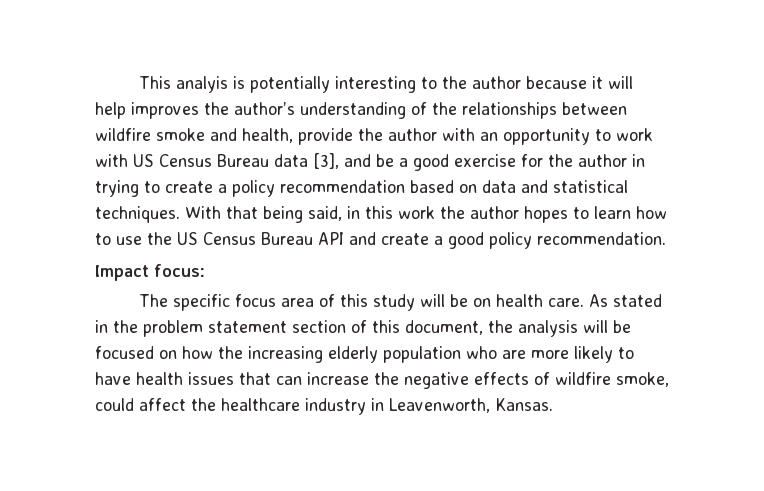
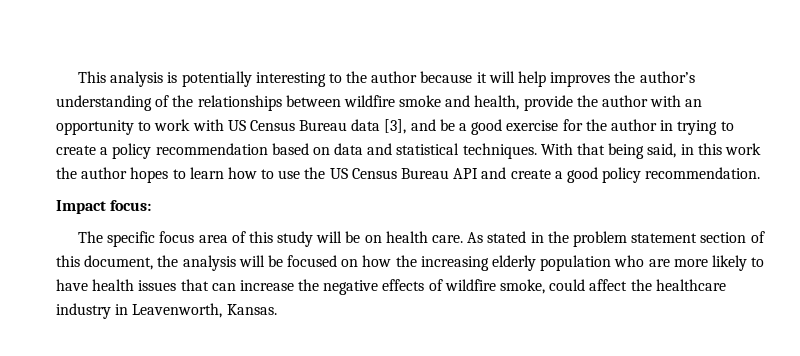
- This analyis is potentially interesting to the author because it will help improves the author’s understanding of the relationships between wildfire smoke and health, provide the author with an opportunity to work with US Census Bureau data [3], and be a good exercise for the author in trying to create a policy recommendation based on data and statistical techniques.
+ This analysis is potentially interesting to the author because it will help improves the author’s understanding of the relationships between wildfire smoke and health, provide the author with an opportunity to work with US Census Bureau data [3], and be a good exercise for the author in trying to create a policy recommendation based on data and statistical techniques.

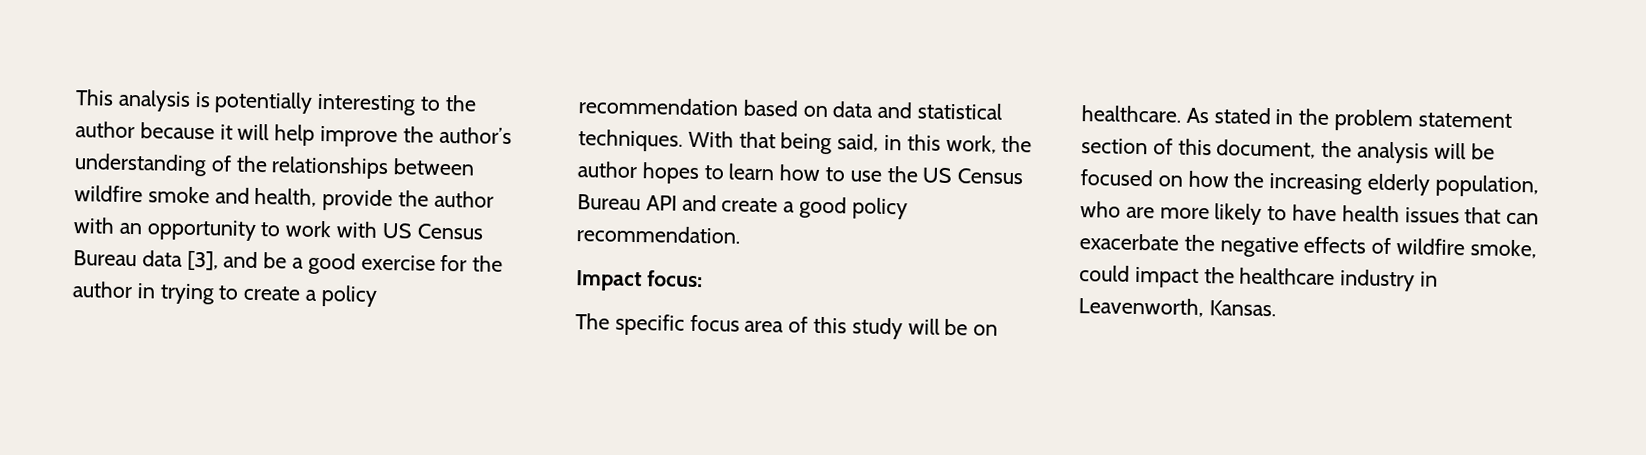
- This analysis is potentially interesting to the author because it will help improves the author’s understanding of the relationships between wildfire smoke and health, provide the author with an opportunity to work with US Census Bureau data [3], and be a good exercise for the author in trying to create a policy recommendation based on data and statistical techniques.
+ This analysis is potentially interesting to the author because it will help improve the author’s understanding of the relationships between wildfire smoke and health, provide the author with an opportunity to work with US Census Bureau data [3], and be a good exercise for the author in trying to create a policy recommendation based on data and statistical techniques.
- With that being said, in this work the author hopes to learn how to use the US Census Bureau API and create a good policy recommendation.
+ With that being said, in this work, the author hopes to learn how to use the US Census Bureau API and create a good policy recommendation.
- The specific focus area of this study will be on health care.
+ The specific focus area of this study will be on healthcare.
- As stated in the problem statement section of this document, the analysis will be focused on how the increasing elderly population who are more likely to have health issues that can increase the negative effects of wildfire smoke, could affect the healthcare industry in Leavenworth, Kansas.
+ As stated in the problem statement section of this document, the analysis will be focused on how the increasing elderly population, who are more likely to have health issues that can exacerbate the negative effects of wildfire smoke, could impact the healthcare industry in Leavenworth, Kansas.

